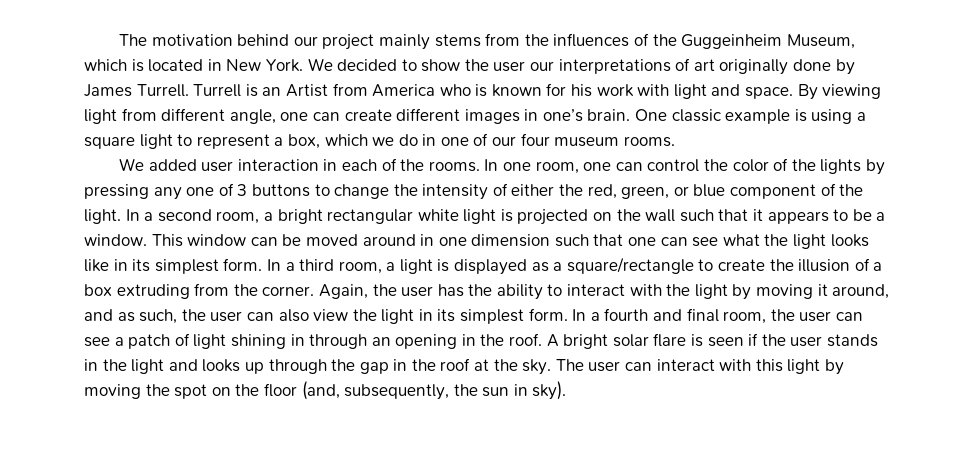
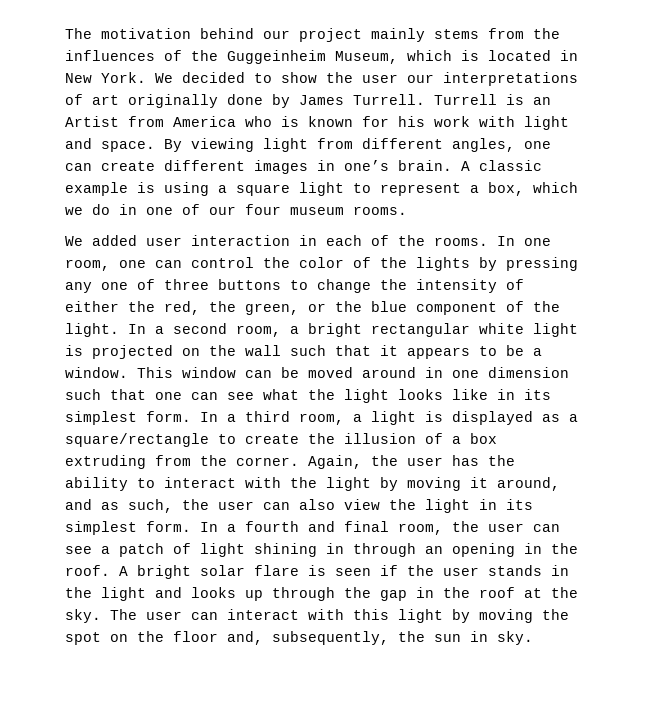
- By viewing light from different angle, one can create different images in one’s brain.
+ By viewing light from different angles, one can create different images in one’s brain.
- One classic example is using a square light to represent a box, which we do in one of our four museum rooms.
+ A classic example is using a square light to represent a box, which we do in one of our four museum rooms.
- In one room, one can control the color of the lights by pressing any one of 3 buttons to change the intensity of either the red, green, or blue component of the light.
+ In one room, one can control the color of the lights by pressing any one of three buttons to change the intensity of either the red, the green, or the blue component of the light.
- The user can interact with this light by moving the spot on the floor (and, subsequently, the sun in sky).
+ The user can interact with this light by moving the spot on the floor and, subsequently, the sun in sky.

